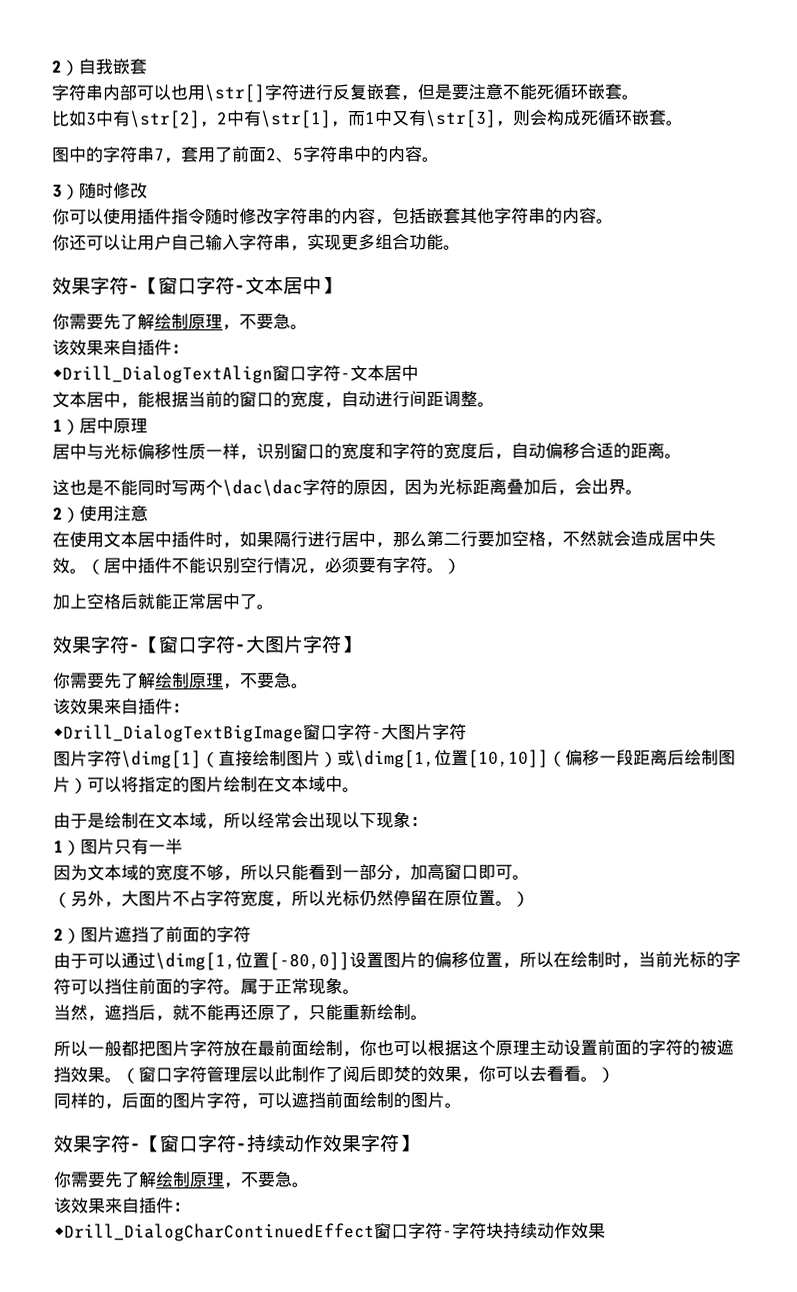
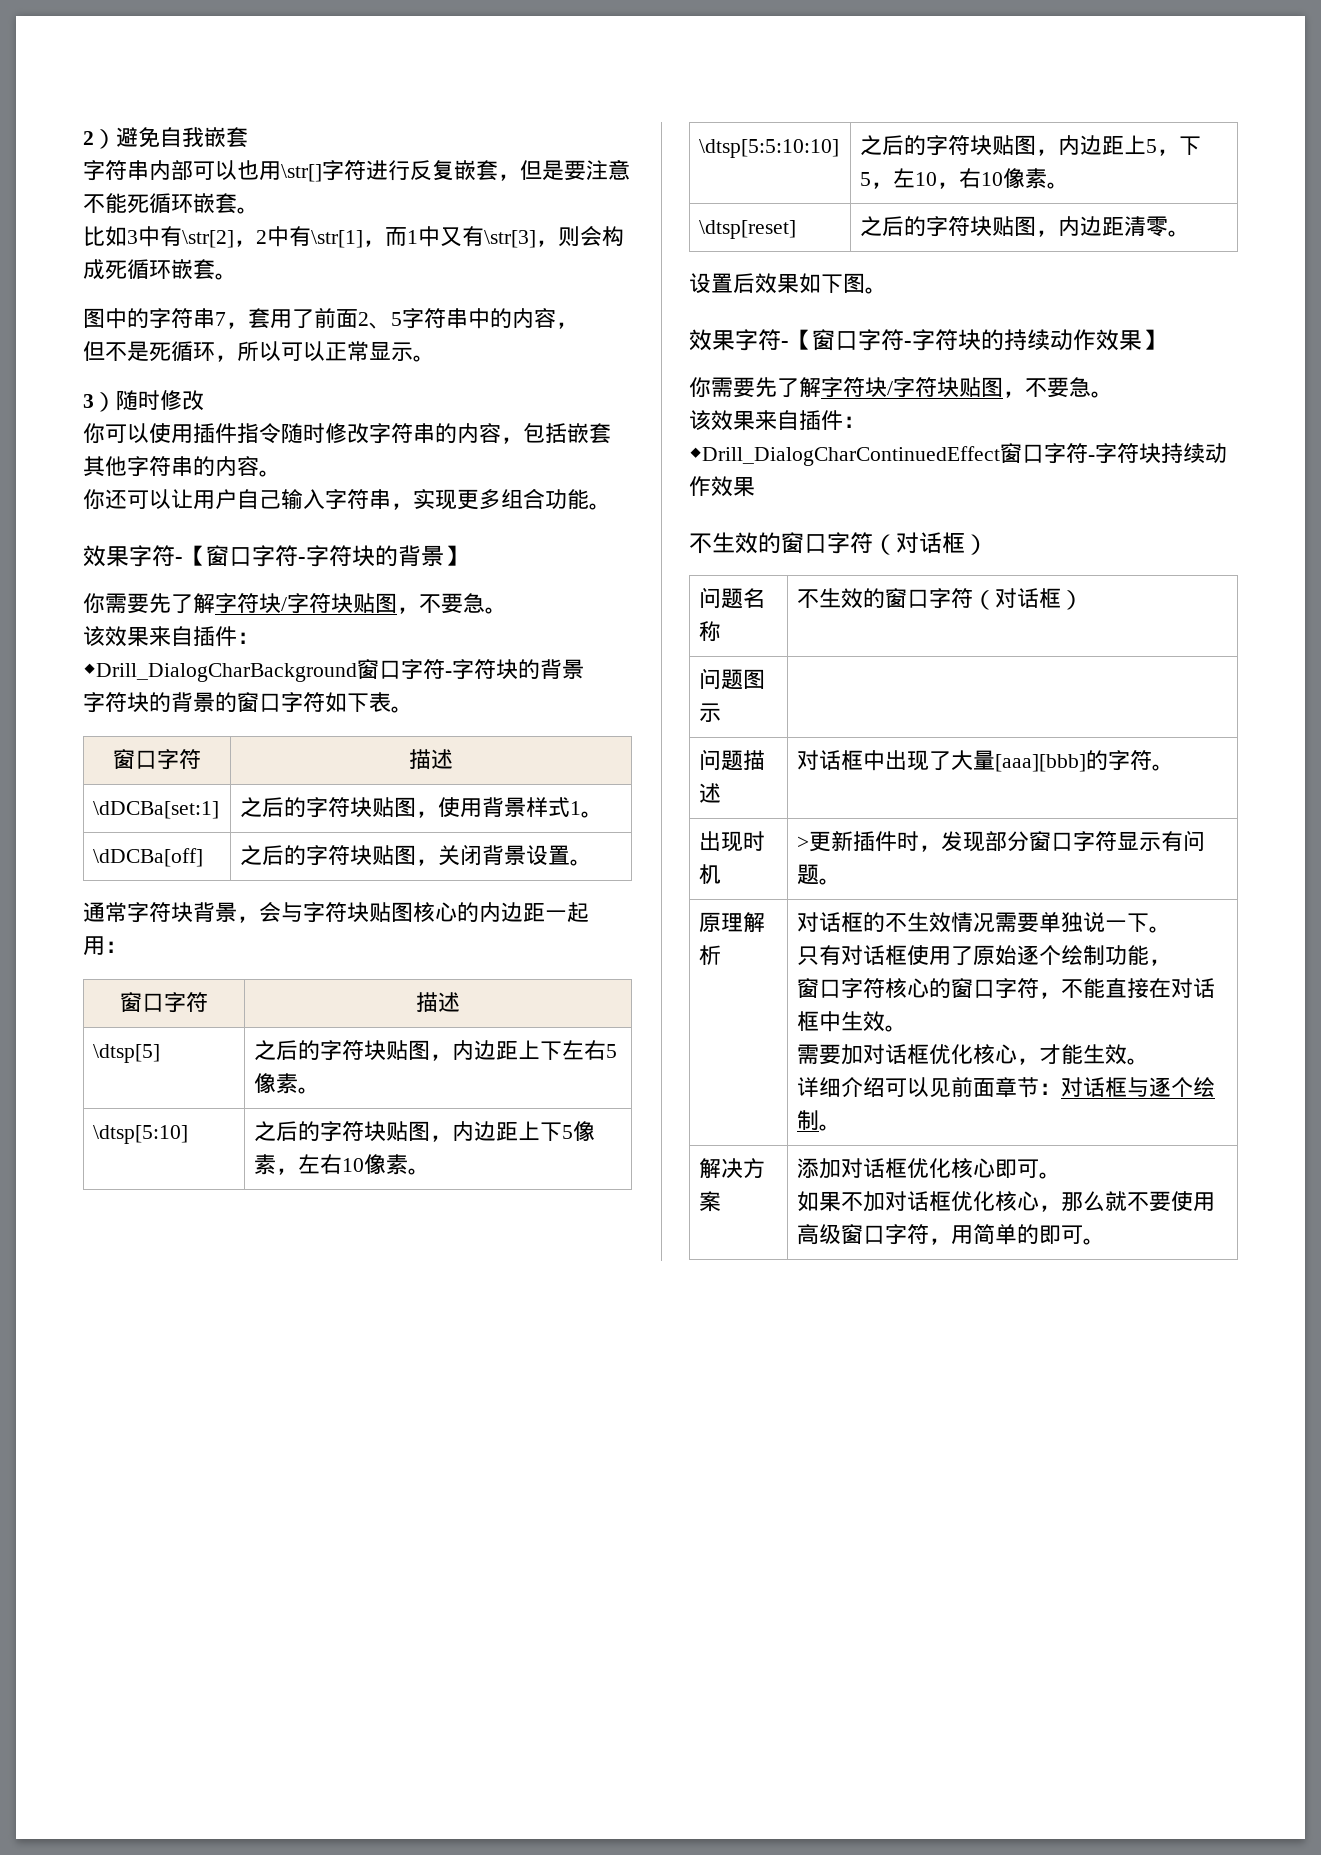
- 2）自我嵌套
+ 2）避免自我嵌套
- 图中的字符串7，套用了前面2、5字符串中的内容。
+ 图中的字符串7，套用了前面2、5字符串中的内容，
+ 但不是死循环，所以可以正常显示。
- 效果字符-【窗口字符-文本居中】
- 你需要先了解绘制原理，不要急。
+ 效果字符-【窗口字符-字符块的背景】
+ 你需要先了解字符块/字符块贴图，不要急。
  该效果来自插件：
- ◆Drill_DialogTextAlign窗口字符-文本居中
- 文本居中，能根据当前的窗口的宽度，自动进行间距调整。
- 1）居中原理
- 居中与光标偏移性质一样，识别窗口的宽度和字符的宽度后，自动偏移合适的距离。
- 这也是不能同时写两个\dac\dac字符的原因，因为光标距离叠加后，会出界。
- 2）使用注意
- 在使用文本居中插件时，如果隔行进行居中，那么第二行要加空格，不然就会造成居中失效。（居中插件不能识别空行情况，必须要有字符。）
- 加上空格后就能正常居中了。
- 效果字符-【窗口字符-大图片字符】
- 你需要先了解绘制原理，不要急。
- 该效果来自插件：
- ◆Drill_DialogTextBigImage窗口字符-大图片字符
- 图片字符\dimg[1]（直接绘制图片）或\dimg[1,位置[10,10]]（偏移一段距离后绘制图片）可以将指定的图片绘制在文本域中。
- 由于是绘制在文本域，所以经常会出现以下现象：
- 1）图片只有一半
- 因为文本域的宽度不够，所以只能看到一部分，加高窗口即可。
- （另外，大图片不占字符宽度，所以光标仍然停留在原位置。）
- 2）图片遮挡了前面的字符
- 由于可以通过\dimg[1,位置[-80,0]]设置图片的偏移位置，所以在绘制时，当前光标的字符可以挡住前面的字符。属于正常现象。
- 当然，遮挡后，就不能再还原了，只能重新绘制。
- 所以一般都把图片字符放在最前面绘制，你也可以根据这个原理主动设置前面的字符的被遮挡效果。（窗口字符管理层以此制作了阅后即焚的效果，你可以去看看。）
- 同样的，后面的图片字符，可以遮挡前面绘制的图片。
- 效果字符-【窗口字符-持续动作效果字符】
- 你需要先了解绘制原理，不要急。
+ ◆Drill_DialogCharBackground窗口字符-字符块的背景
+ 字符块的背景的窗口字符如下表。
+ 窗口字符 | 描述
+ \dDCBa[set:1] | 之后的字符块贴图，使用背景样式1。
+ \dDCBa[off] | 之后的字符块贴图，关闭背景设置。
+ 通常字符块背景，会与字符块贴图核心的内边距一起用：
+ 窗口字符 | 描述
+ \dtsp[5] | 之后的字符块贴图，内边距上下左右5像素。
+ \dtsp[5:10] | 之后的字符块贴图，内边距上下5像素，左右10像素。
+ \dtsp[5:5:10:10] | 之后的字符块贴图，内边距上5，下5，左10，右10像素。
+ \dtsp[reset] | 之后的字符块贴图，内边距清零。
+ 设置后效果如下图。
+ 效果字符-【窗口字符-字符块的持续动作效果】
+ 你需要先了解字符块/字符块贴图，不要急。
  ◆Drill_DialogCharContinuedEffect窗口字符-字符块持续动作效果
+ 不生效的窗口字符（对话框）
+ 问题名称 | 不生效的窗口字符（对话框）
+ 问题图示 |
+ 问题描述 | 对话框中出现了大量[aaa][bbb]的字符。
+ 出现时机 | >更新插件时，发现部分窗口字符显示有问题。
+ 原理解析 | 对话框的不生效情况需要单独说一下。
+ 只有对话框使用了原始逐个绘制功能，
+ 窗口字符核心的窗口字符，不能直接在对话框中生效。
+ 需要加对话框优化核心，才能生效。
+ 详细介绍可以见前面章节：对话框与逐个绘制。
+ 解决方案 | 添加对话框优化核心即可。
+ 如果不加对话框优化核心，那么就不要使用高级窗口字符，用简单的即可。

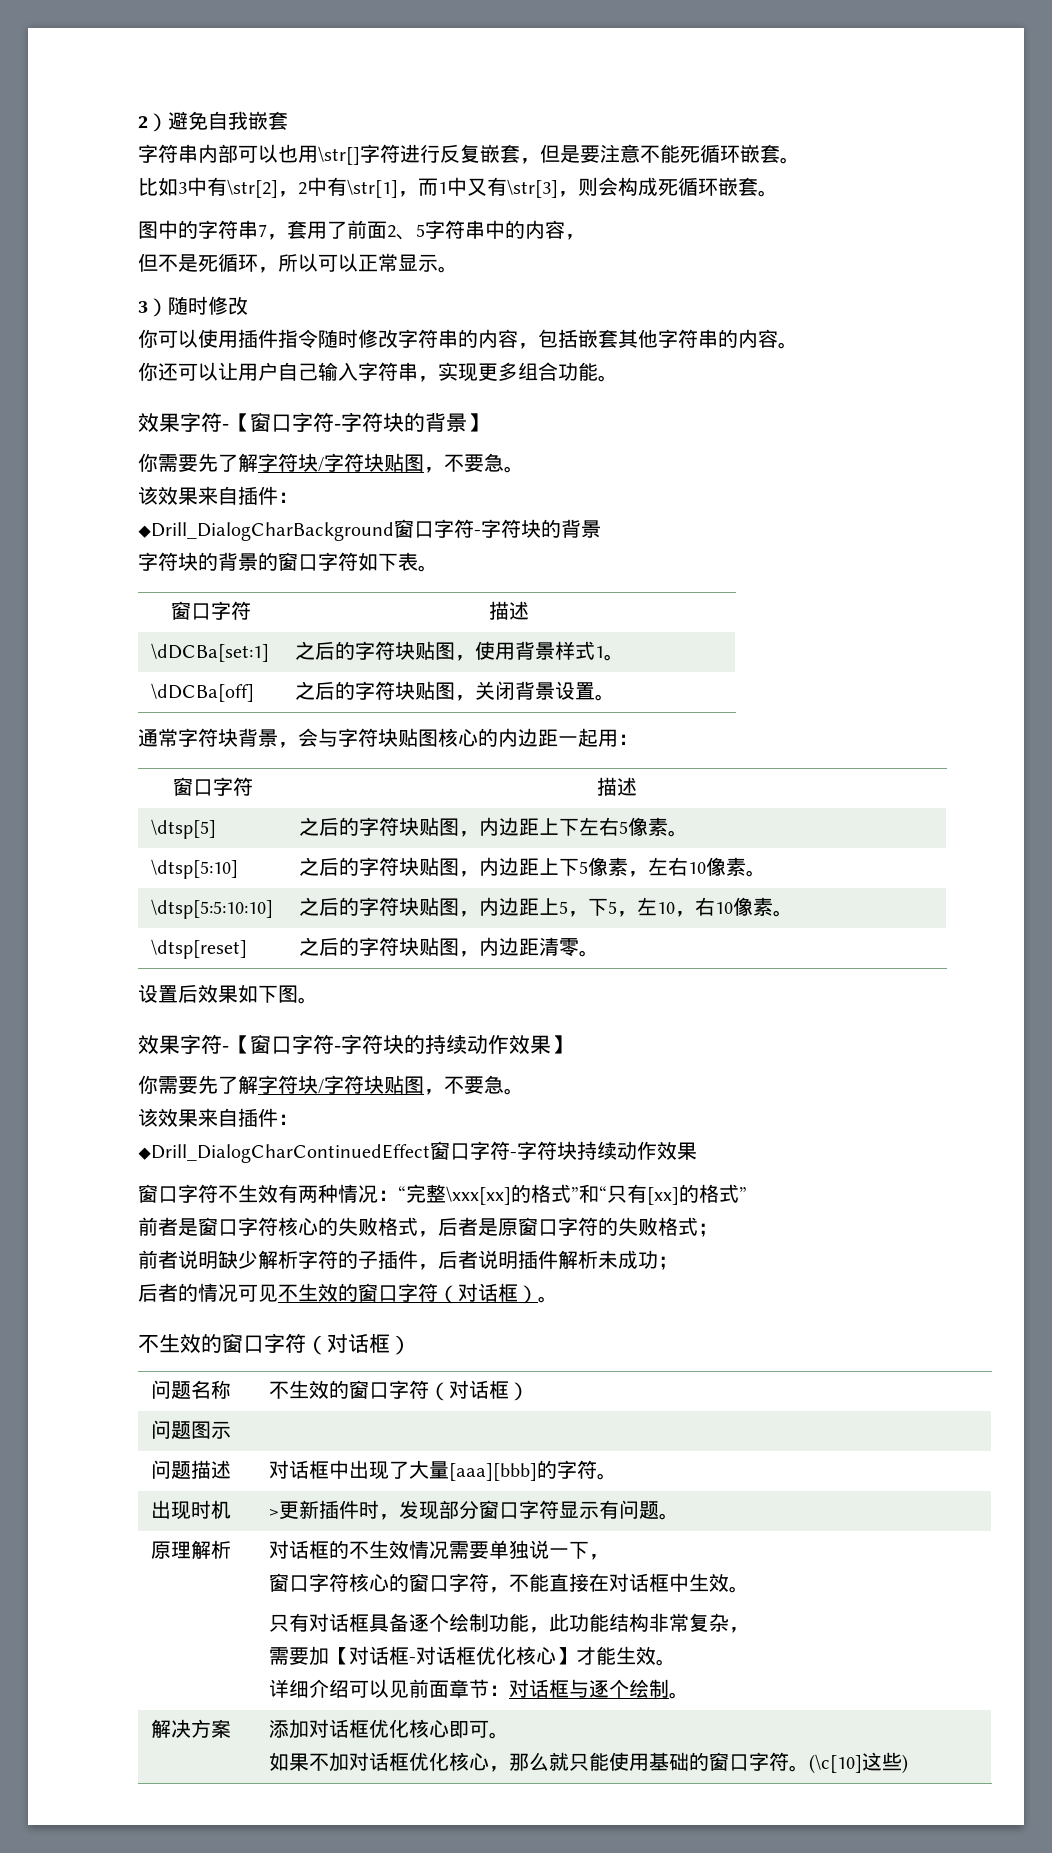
+ 窗口字符不生效有两种情况：“完整\xxx[xx]的格式”和“只有[xx]的格式”
+ 前者是窗口字符核心的失败格式，后者是原窗口字符的失败格式；
+ 前者说明缺少解析字符的子插件，后者说明插件解析未成功；
+ 后者的情况可见不生效的窗口字符（对话框）。
- 对话框的不生效情况需要单独说一下。
- 只有对话框使用了原始逐个绘制功能，
+ 对话框的不生效情况需要单独说一下，
+ 只有对话框具备逐个绘制功能，此功能结构非常复杂，
- 需要加对话框优化核心，才能生效。
+ 需要加【对话框-对话框优化核心】才能生效。
  解决方案 | 添加对话框优化核心即可。
- 如果不加对话框优化核心，那么就不要使用高级窗口字符，用简单的即可。
+ 如果不加对话框优化核心，那么就只能使用基础的窗口字符。(\c[10]这些)

